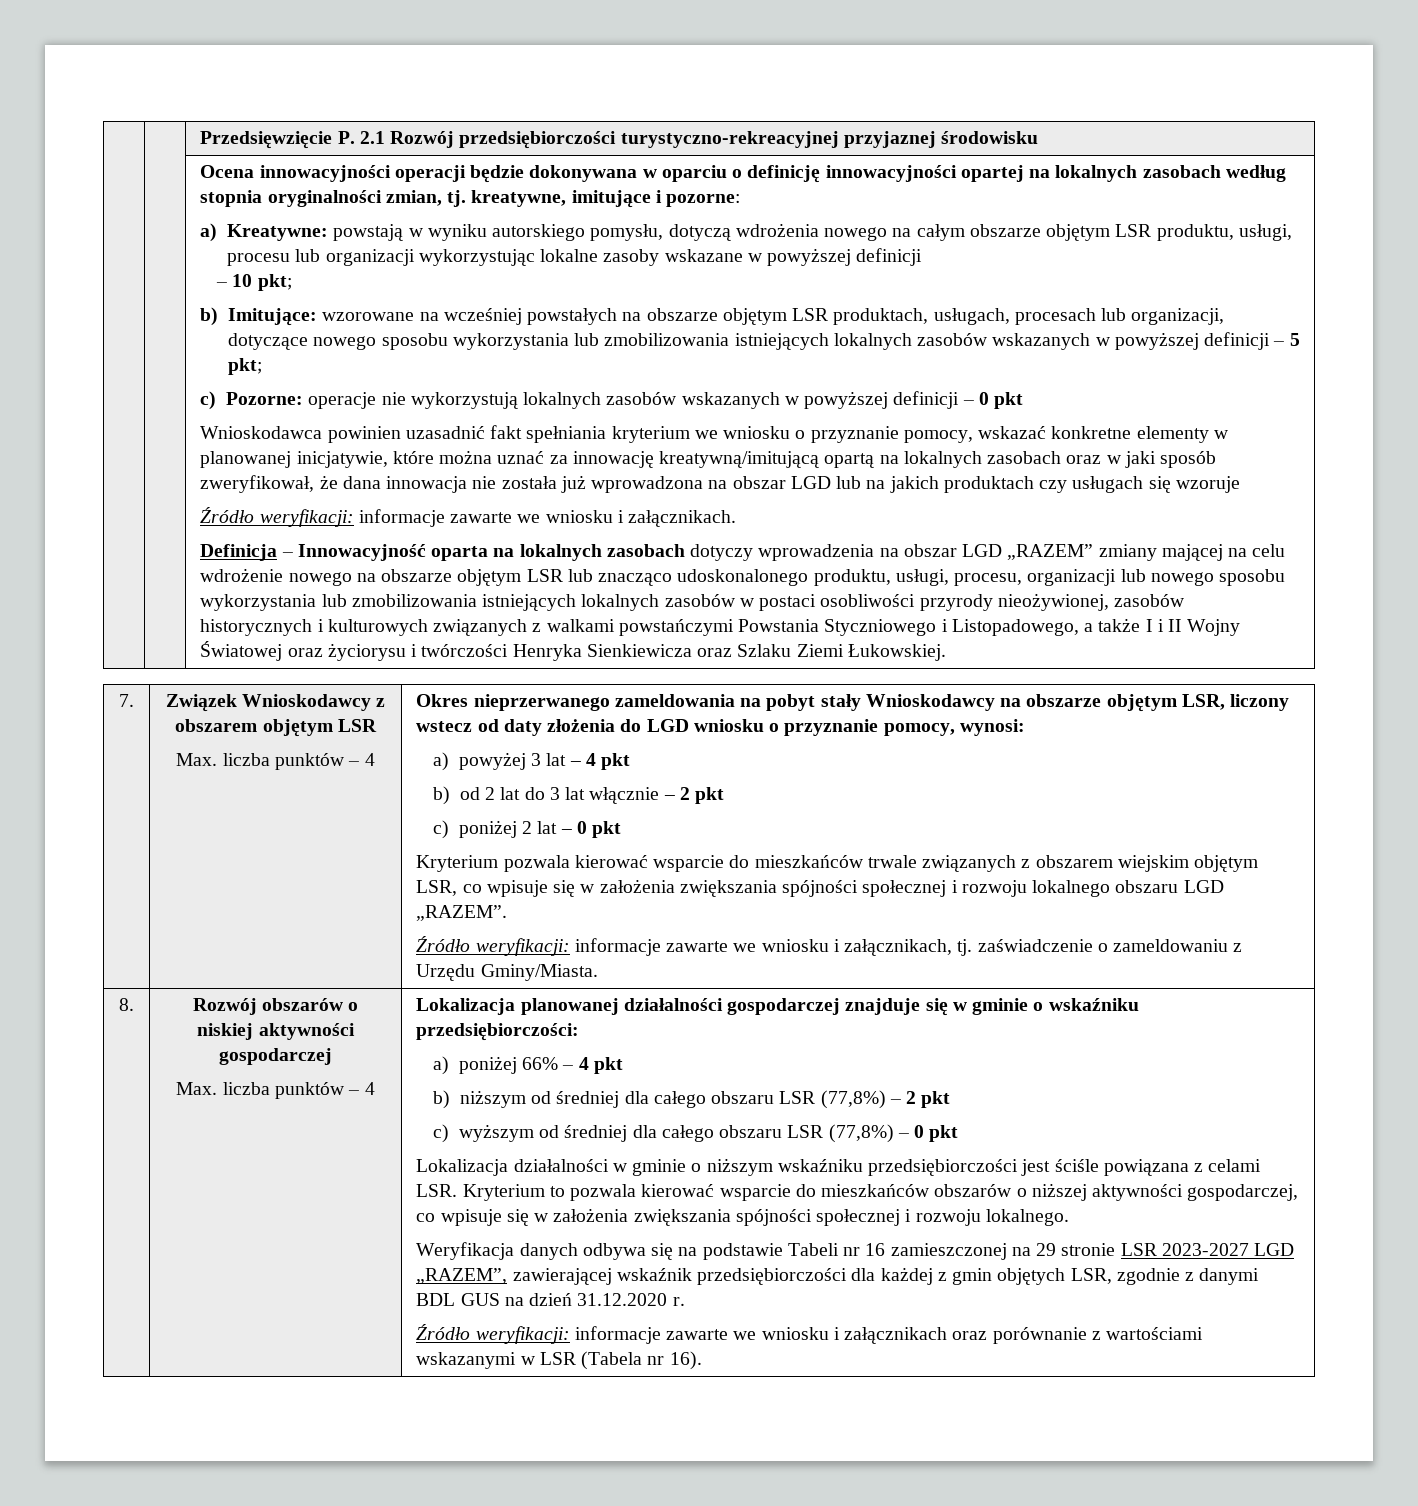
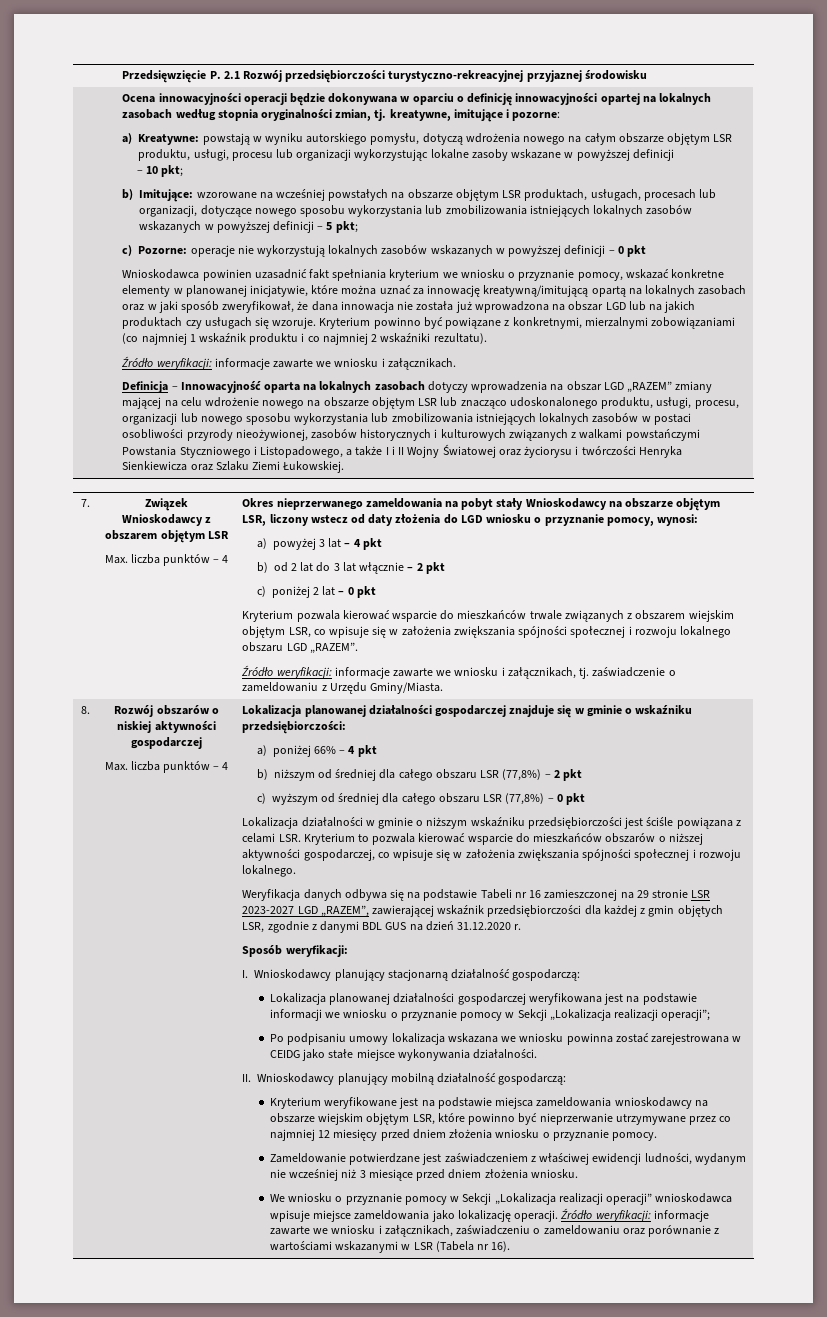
- Wnioskodawca powinien uzasadnić fakt spełniania kryterium we wniosku o przyznanie pomocy, wskazać konkretne elementy w planowanej inicjatywie, które można uznać za innowację kreatywną/imitującą opartą na lokalnych zasobach oraz w jaki sposób zweryfikował, że dana innowacja nie została już wprowadzona na obszar LGD lub na jakich produktach czy usługach się wzoruje
+ Wnioskodawca powinien uzasadnić fakt spełniania kryterium we wniosku o przyznanie pomocy, wskazać konkretne elementy w planowanej inicjatywie, które można uznać za innowację kreatywną/imitującą opartą na lokalnych zasobach oraz w jaki sposób zweryfikował, że dana innowacja nie została już wprowadzona na obszar LGD lub na jakich produktach czy usługach się wzoruje. Kryterium powinno być powiązane z konkretnymi, mierzalnymi zobowiązaniami (co najmniej 1 wskaźnik produktu i co najmniej 2 wskaźniki rezultatu).
- Źródło weryfikacji: informacje zawarte we wniosku i załącznikach oraz porównanie z wartościami wskazanymi w LSR (Tabela nr 16).
+ Sposób weryfikacji:
+ I. Wnioskodawcy planujący stacjonarną działalność gospodarczą:
+ Lokalizacja planowanej działalności gospodarczej weryfikowana jest na podstawie informacji we wniosku o przyznanie pomocy w Sekcji „Lokalizacja realizacji operacji”;
+ Po podpisaniu umowy lokalizacja wskazana we wniosku powinna zostać zarejestrowana w CEIDG jako stałe miejsce wykonywania działalności.
+ II. Wnioskodawcy planujący mobilną działalność gospodarczą:
+ Kryterium weryfikowane jest na podstawie miejsca zameldowania wnioskodawcy na obszarze wiejskim objętym LSR, które powinno być nieprzerwanie utrzymywane przez co najmniej 12 miesięcy przed dniem złożenia wniosku o przyznanie pomocy.
+ Zameldowanie potwierdzane jest zaświadczeniem z właściwej ewidencji ludności, wydanym nie wcześniej niż 3 miesiące przed dniem złożenia wniosku.
+ We wniosku o przyznanie pomocy w Sekcji „Lokalizacja realizacji operacji” wnioskodawca wpisuje miejsce zameldowania jako lokalizację operacji. Źródło weryfikacji: informacje zawarte we wniosku i załącznikach, zaświadczeniu o zameldowaniu oraz porównanie z wartościami wskazanymi w LSR (Tabela nr 16).

